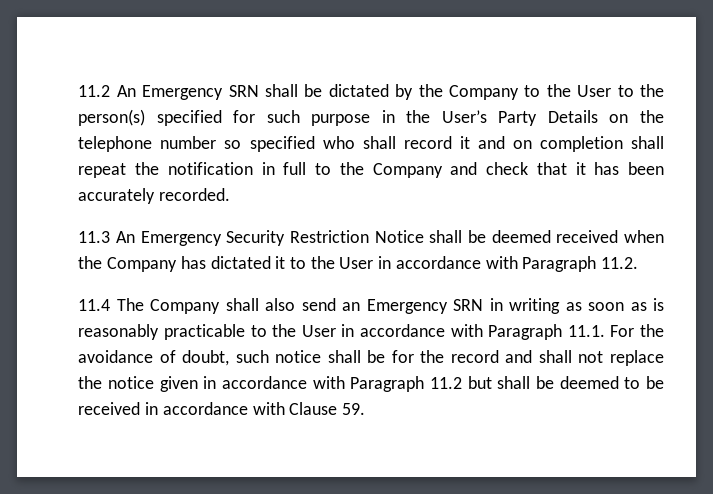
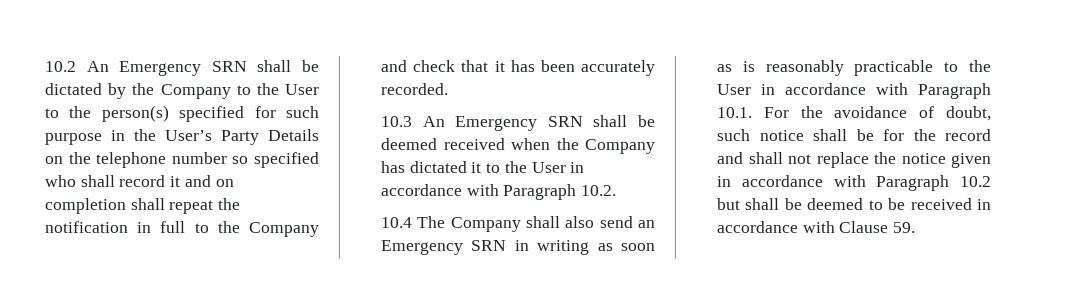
- 11.2 An Emergency SRN shall be dictated by the Company to the User to the person(s) specified for such purpose in the User’s Party Details on the telephone number so specified who shall record it and on completion shall repeat the notification in full to the Company and check that it has been accurately recorded.
+ 10.2 An Emergency SRN shall be dictated by the Company to the User to the person(s) specified for such purpose in the User’s Party Details on the telephone number so specified who shall record it and on completion shall repeat the notification in full to the Company and check that it has been accurately recorded.
- 11.3 An Emergency Security Restriction Notice shall be deemed received when the Company has dictated it to the User in accordance with Paragraph 11.2.
- 11.4 The Company shall also send an Emergency SRN in writing as soon as is reasonably practicable to the User in accordance with Paragraph 11.1. For the avoidance of doubt, such notice shall be for the record and shall not replace the notice given in accordance with Paragraph 11.2 but shall be deemed to be received in accordance with Clause 59.
+ 10.3 An Emergency SRN shall be deemed received when the Company has dictated it to the User in accordance with Paragraph 10.2.
+ 10.4 The Company shall also send an Emergency SRN in writing as soon as is reasonably practicable to the User in accordance with Paragraph 10.1. For the avoidance of doubt, such notice shall be for the record and shall not replace the notice given in accordance with Paragraph 10.2 but shall be deemed to be received in accordance with Clause 59.

